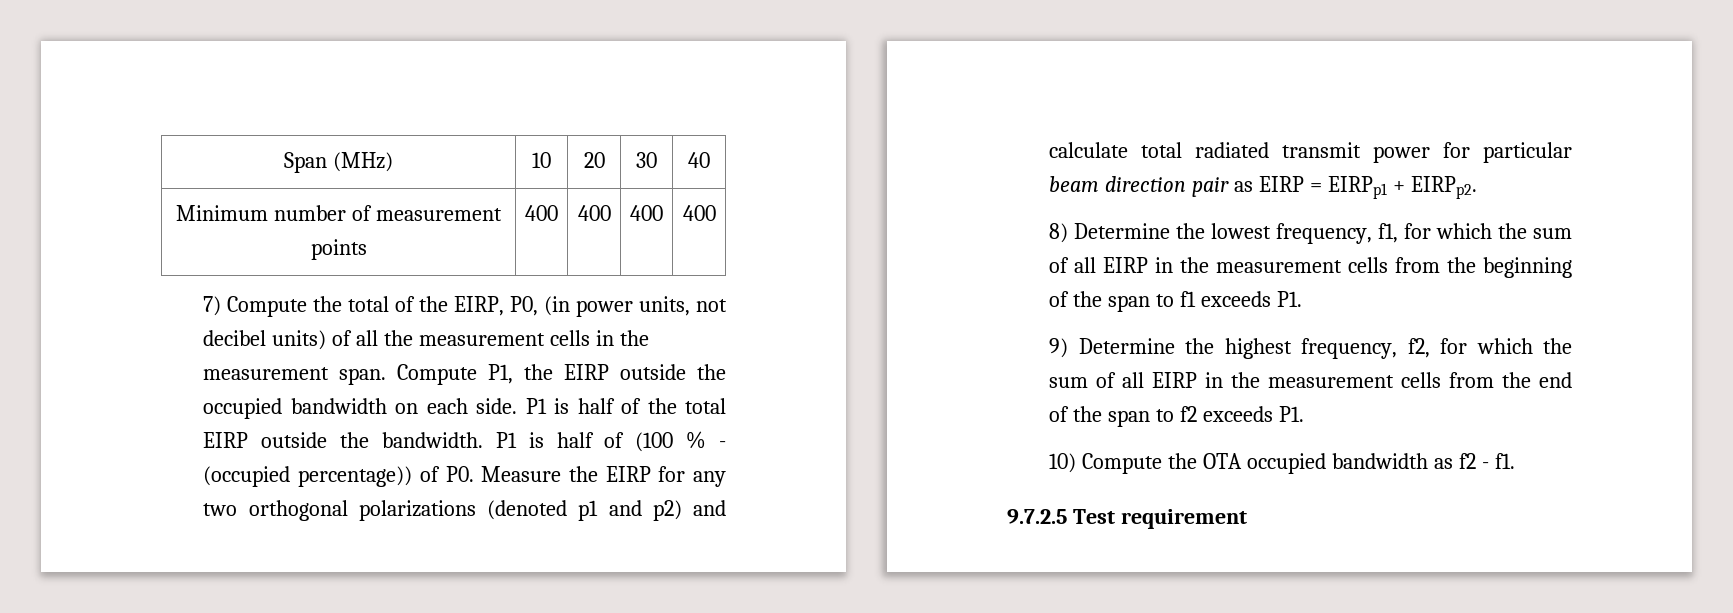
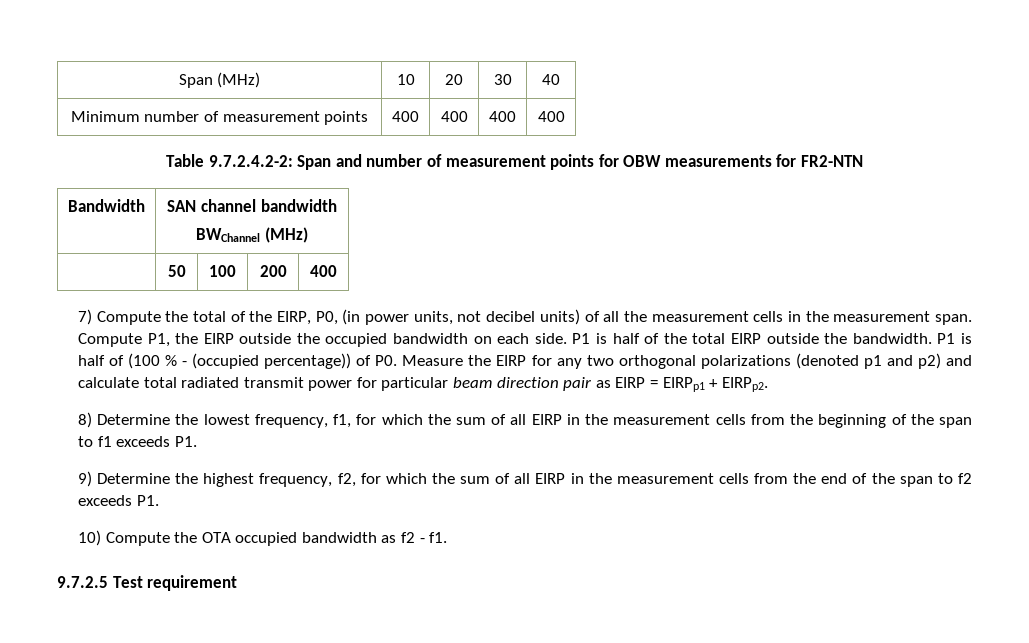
+ Table 9.7.2.4.2-2: Span and number of measurement points for OBW measurements for FR2-NTN
+ Bandwidth | SAN channel bandwidth
+ BWChannel (MHz)
+ | 50 | 100 | 200 | 400

